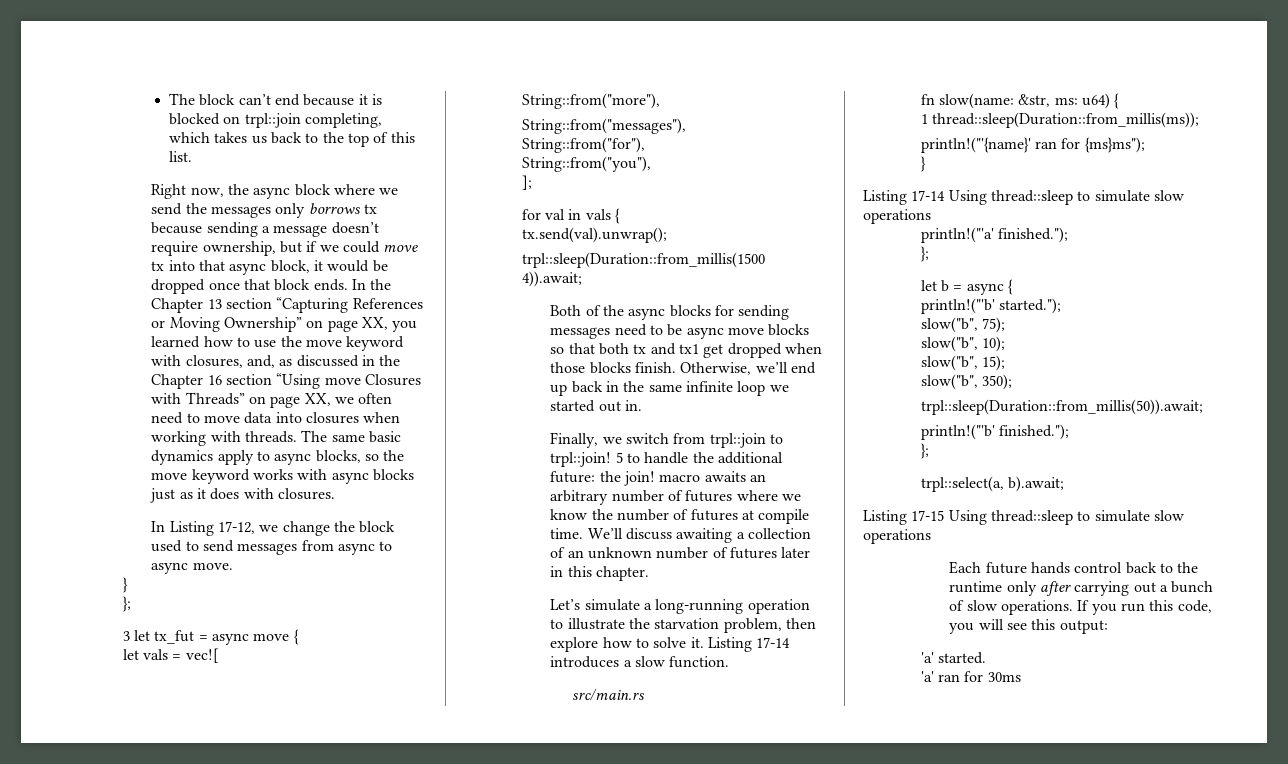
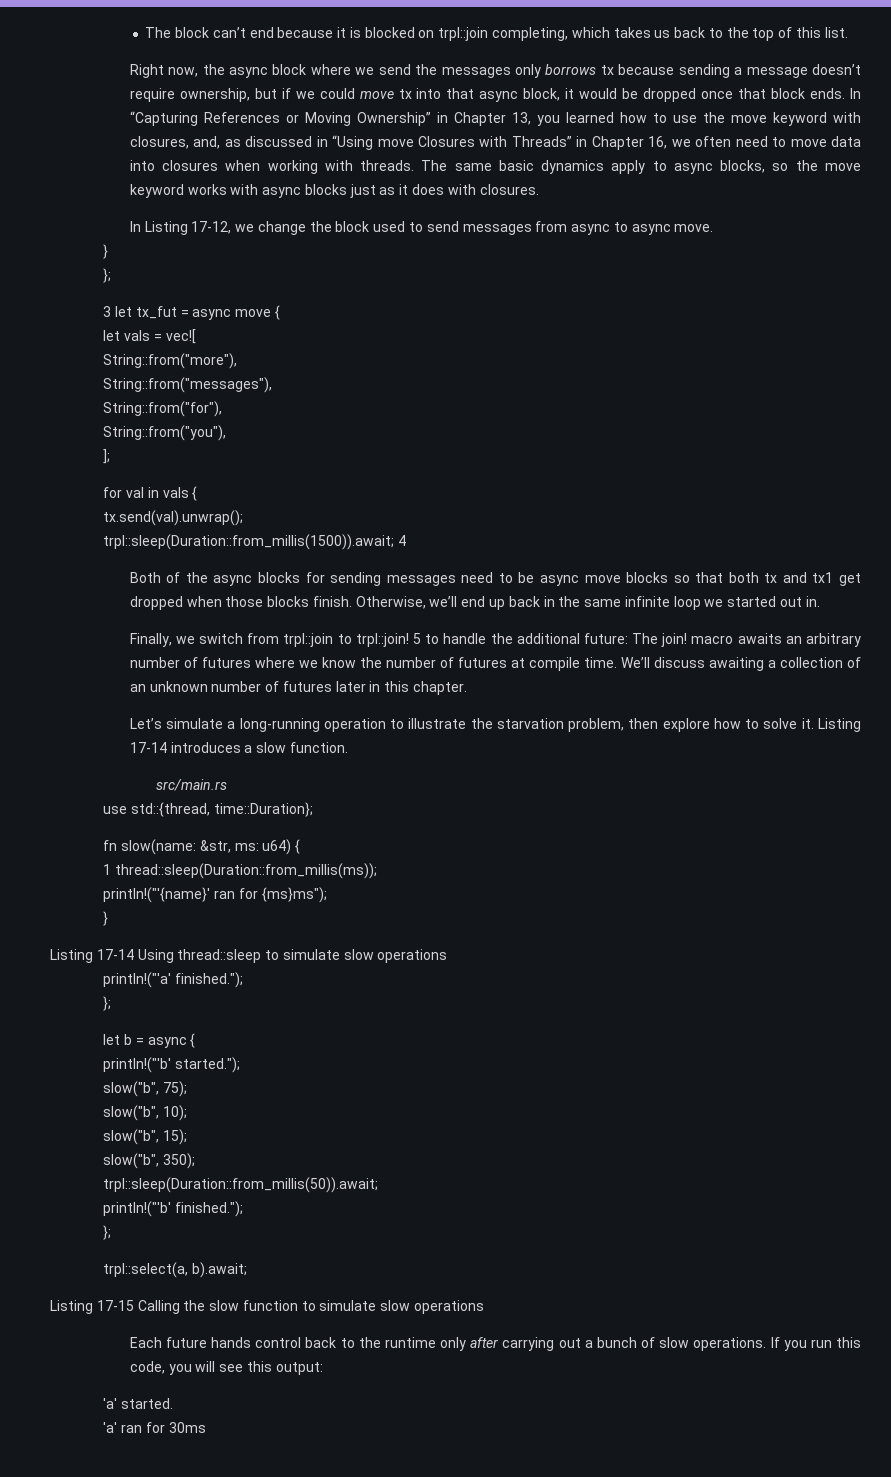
- In the Chapter 13 section “Capturing References or Moving Ownership” on page XX, you learned how to use the move keyword with closures, and, as discussed in the Chapter 16 section “Using move Closures with Threads” on page XX, we often need to move data into closures when working with threads.
+ In “Capturing References or Moving Ownership” in Chapter 13, you learned how to use the move keyword with closures, and, as discussed in “Using move Closures with Threads” in Chapter 16, we often need to move data into closures when working with threads.
- trpl::sleep(Duration::from_millis(1500 4)).await;
+ trpl::sleep(Duration::from_millis(1500)).await; 4
- 5 to handle the additional future: the join! macro awaits an arbitrary number of futures where we know the number of futures at compile time.
+ 5 to handle the additional future: The join! macro awaits an arbitrary number of futures where we know the number of futures at compile time.
+ use std::{thread, time::Duration};
- Listing 17-15 Using thread::sleep to simulate slow operations
+ Listing 17-15 Calling the slow function to simulate slow operations

